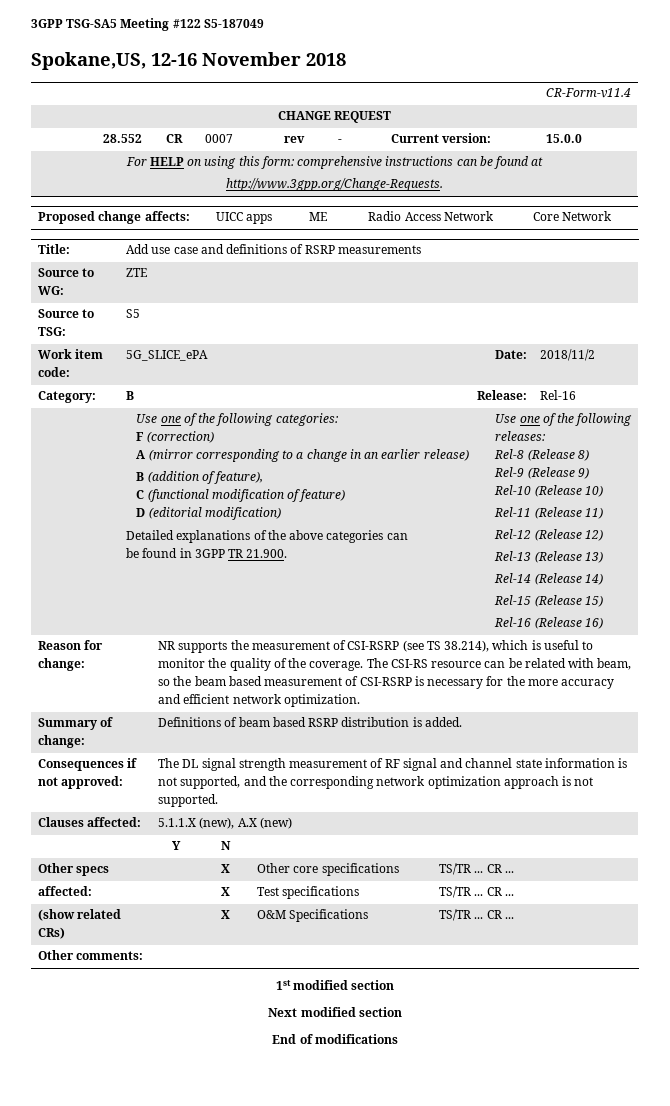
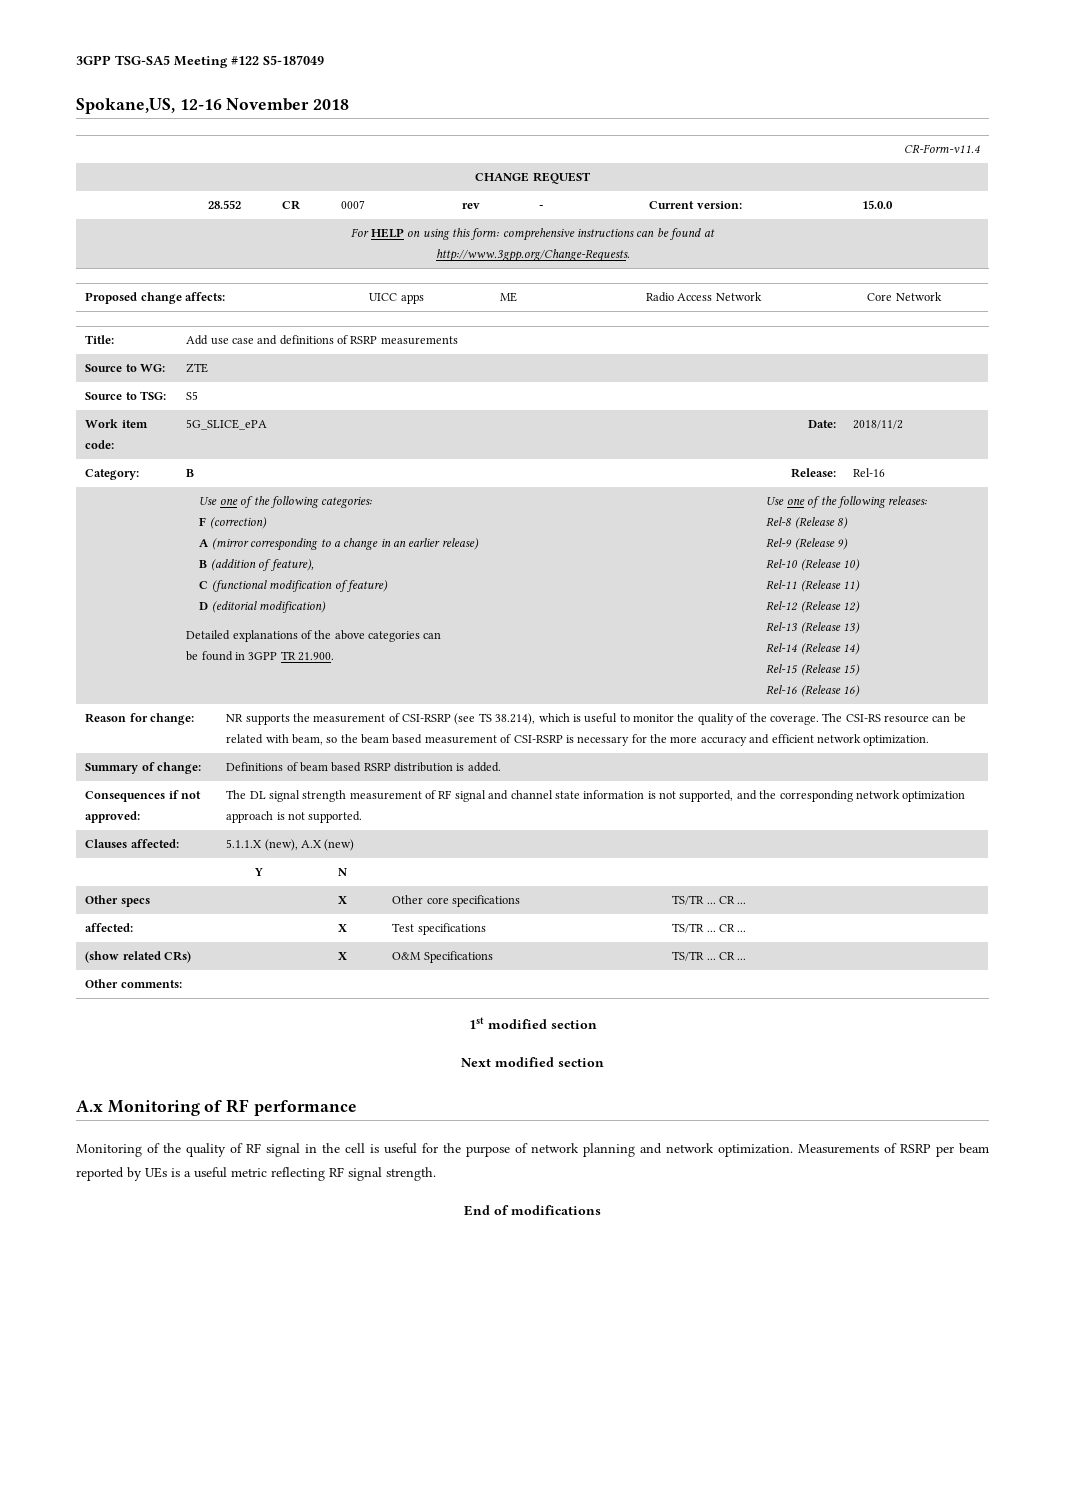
+ A.x Monitoring of RF performance
+ Monitoring of the quality of RF signal in the cell is useful for the purpose of network planning and network optimization. Measurements of RSRP per beam reported by UEs is a useful metric reflecting RF signal strength.

